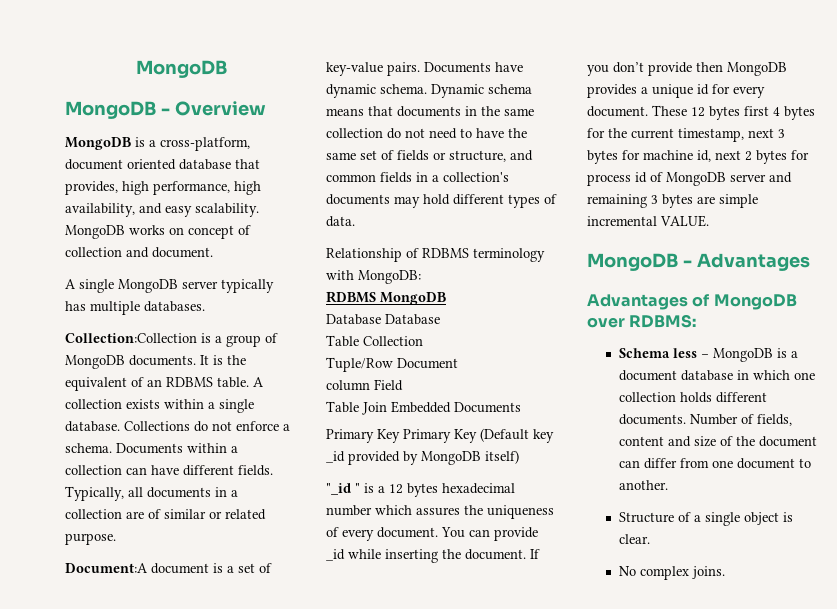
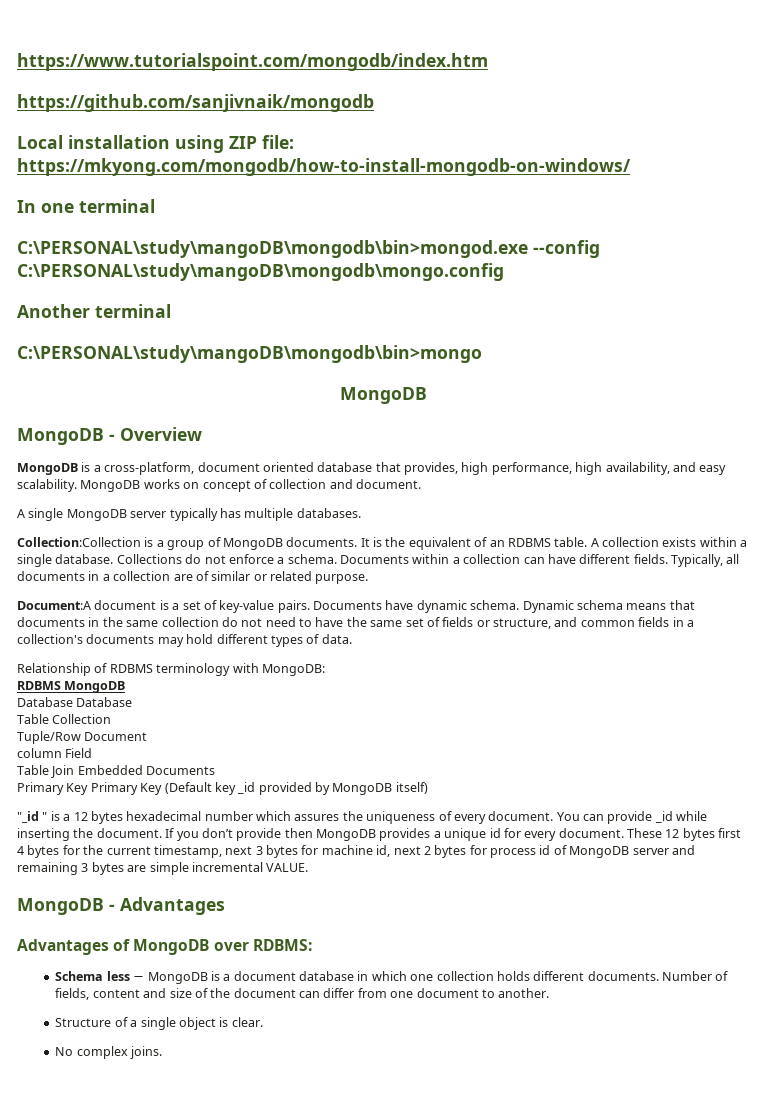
+ https://www.tutorialspoint.com/mongodb/index.htm
+ https://github.com/sanjivnaik/mongodb
+ Local installation using ZIP file: https://mkyong.com/mongodb/how-to-install-mongodb-on-windows/
+ In one terminal
+ C:\PERSONAL\study\mangoDB\mongodb\bin>mongod.exe --config C:\PERSONAL\study\mangoDB\mongodb\mongo.config
+ Another terminal
+ C:\PERSONAL\study\mangoDB\mongodb\bin>mongo

